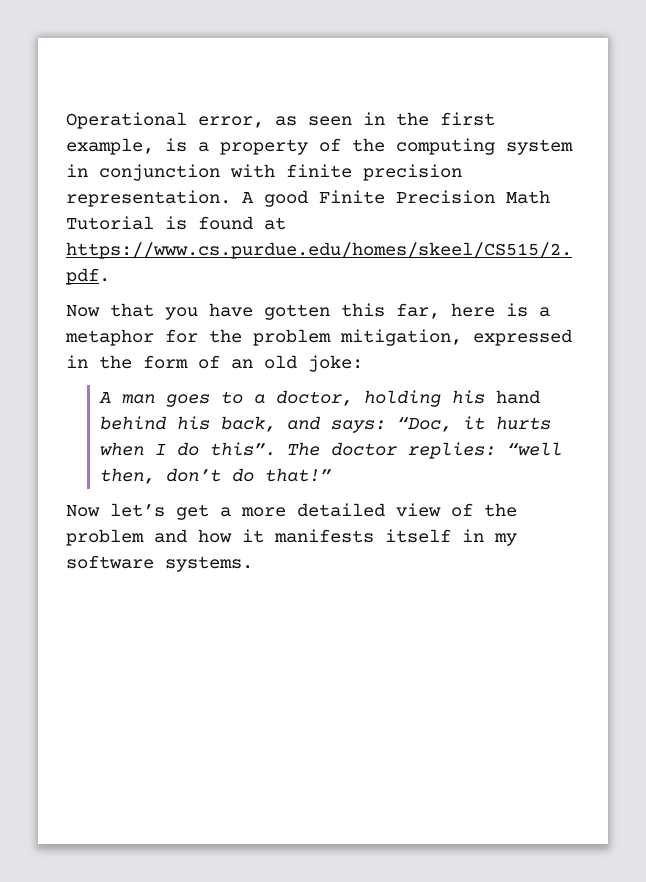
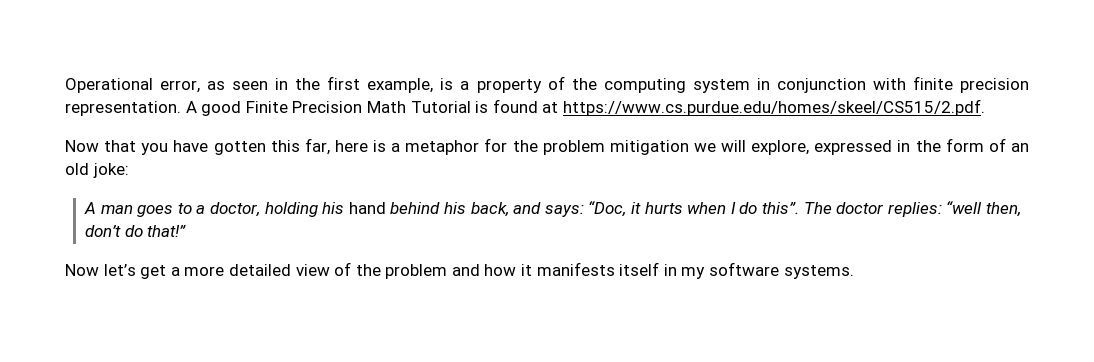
- Now that you have gotten this far, here is a metaphor for the problem mitigation, expressed in the form of an old joke:
+ Now that you have gotten this far, here is a metaphor for the problem mitigation we will explore, expressed in the form of an old joke:

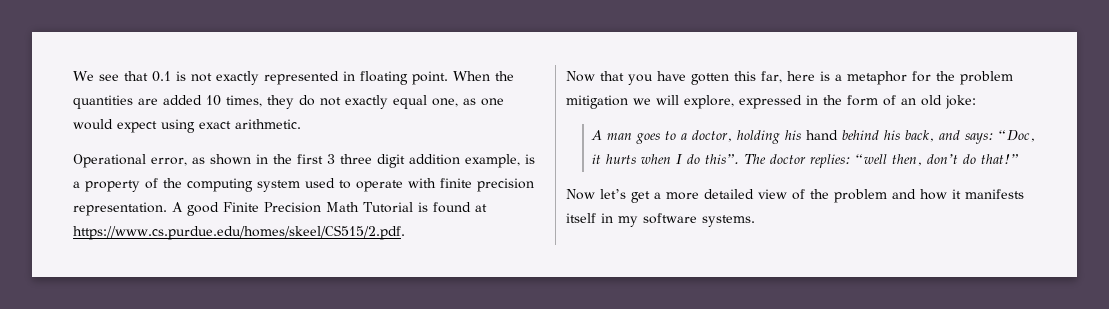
+ We see that 0.1 is not exactly represented in floating point. When the quantities are added 10 times, they do not exactly equal one, as one would expect using exact arithmetic.
- Operational error, as seen in the first example, is a property of the computing system in conjunction with finite precision representation.
+ Operational error, as shown in the first 3 three digit addition example, is a property of the computing system used to operate with finite precision representation.

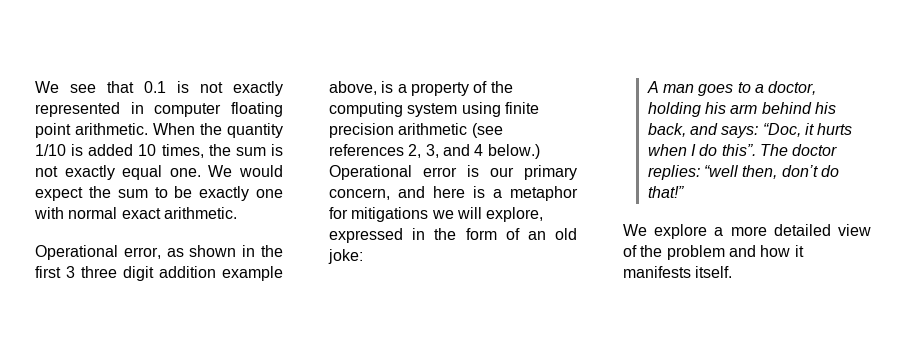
- We see that 0.1 is not exactly represented in floating point. When the quantities are added 10 times, they do not exactly equal one, as one would expect using exact arithmetic.
+ We see that 0.1 is not exactly represented in computer floating point arithmetic. When the quantity 1/10 is added 10 times, the sum is not exactly equal one. We would expect the sum to be exactly one with normal exact arithmetic.
- Operational error, as shown in the first 3 three digit addition example, is a property of the computing system used to operate with finite precision representation. A good Finite Precision Math Tutorial is found at https://www.cs.purdue.edu/homes/skeel/CS515/2.pdf.
- Now that you have gotten this far, here is a metaphor for the problem mitigation we will explore, expressed in the form of an old joke:
+ Operational error, as shown in the first 3 three digit addition example above, is a property of the computing system using finite precision arithmetic (see references 2, 3, and 4 below.) Operational error is our primary concern, and here is a metaphor for mitigations we will explore, expressed in the form of an old joke:
- A man goes to a doctor, holding his hand behind his back, and says: “Doc, it hurts when I do this”.
+ A man goes to a doctor, holding his arm behind his back, and says: “Doc, it hurts when I do this”.
- Now let’s get a more detailed view of the problem and how it manifests itself in my software systems.
+ We explore a more detailed view of the problem and how it manifests itself.

